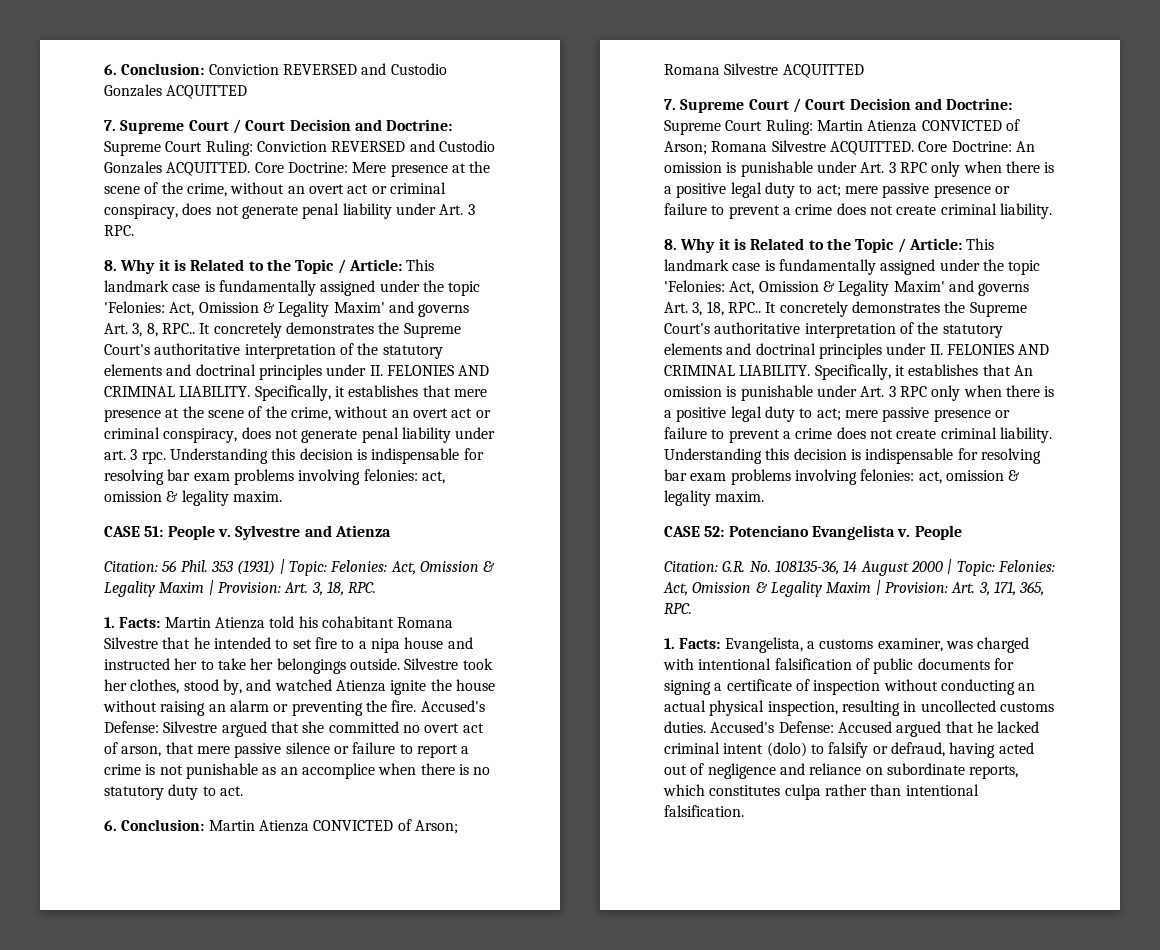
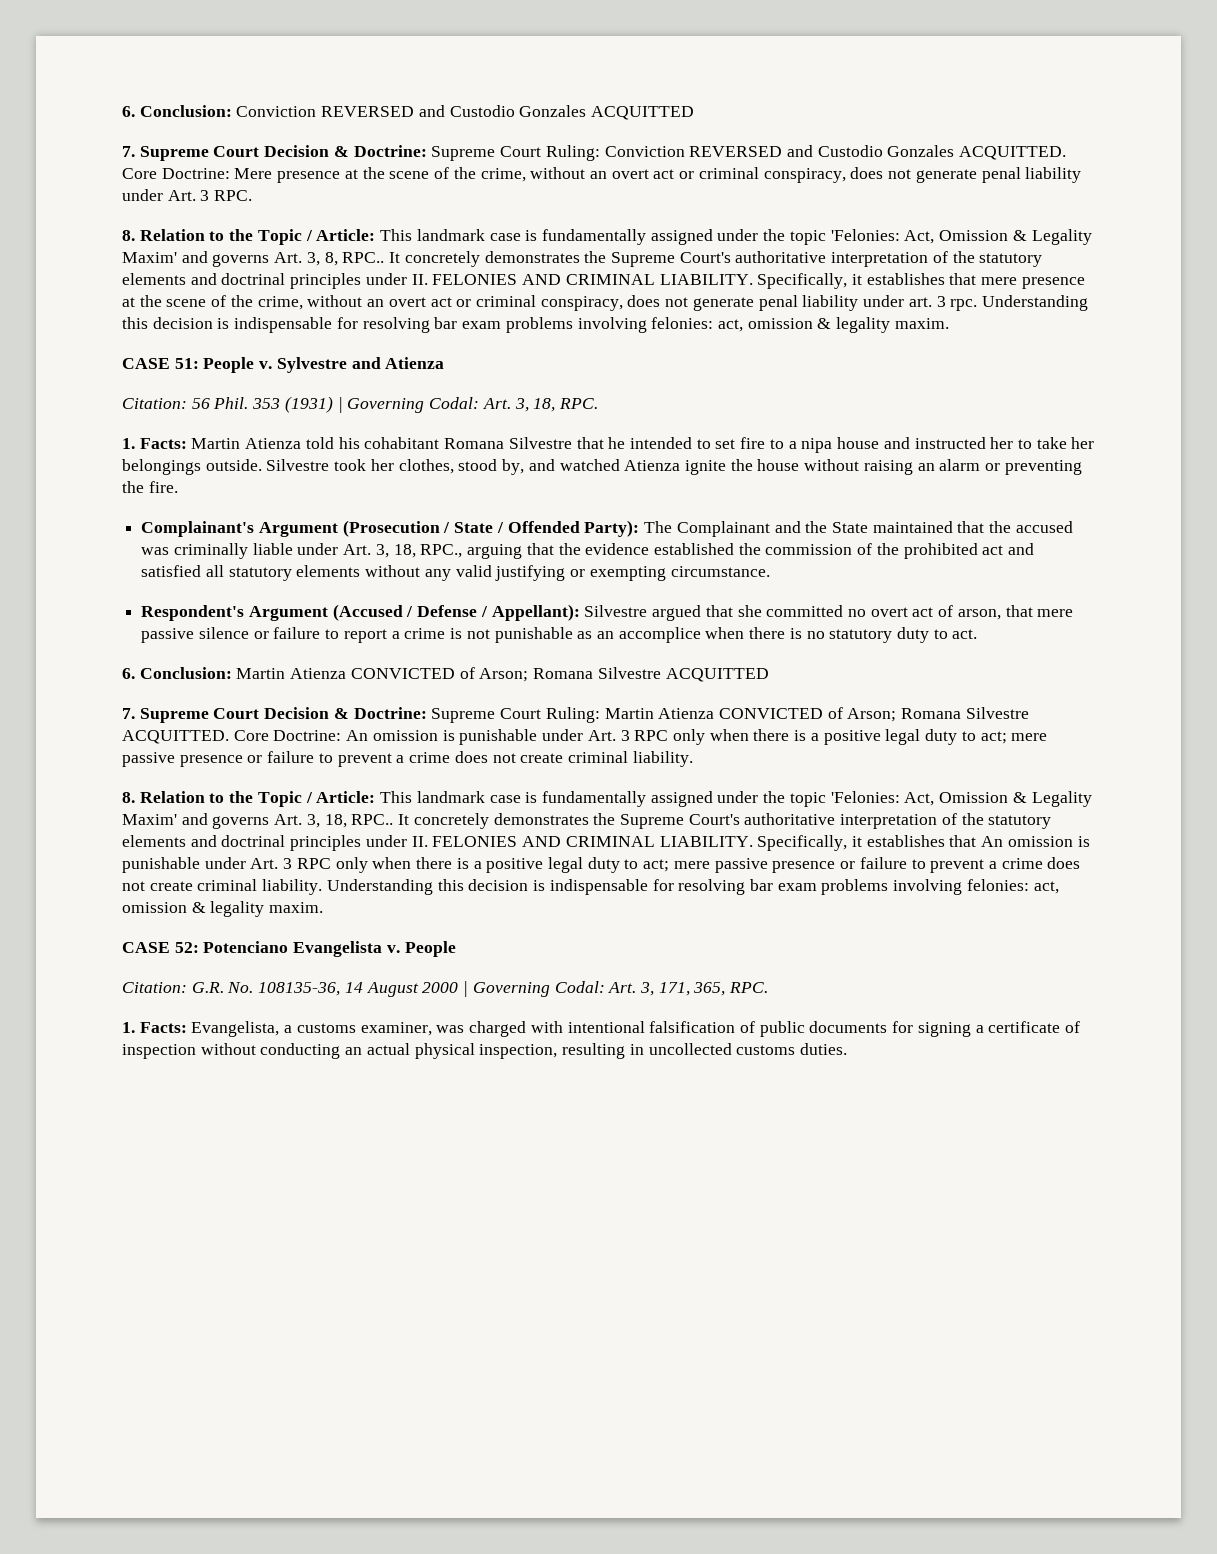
- 7. Supreme Court / Court Decision and Doctrine: Supreme Court Ruling: Conviction REVERSED and Custodio Gonzales ACQUITTED.
+ 7. Supreme Court Decision & Doctrine: Supreme Court Ruling: Conviction REVERSED and Custodio Gonzales ACQUITTED.
- 8. Why it is Related to the Topic / Article: This landmark case is fundamentally assigned under the topic 'Felonies: Act, Omission & Legality Maxim' and governs Art. 3, 8, RPC..
+ 8. Relation to the Topic / Article: This landmark case is fundamentally assigned under the topic 'Felonies: Act, Omission & Legality Maxim' and governs Art. 3, 8, RPC..
- 353 (1931) | Topic: Felonies: Act, Omission & Legality Maxim | Provision: Art. 3, 18, RPC.
+ 353 (1931) | Governing Codal: Art. 3, 18, RPC.
- Silvestre took her clothes, stood by, and watched Atienza ignite the house without raising an alarm or preventing the fire. Accused's Defense: Silvestre argued that she committed no overt act of arson, that mere passive silence or failure to report a crime is not punishable as an accomplice when there is no statutory duty to act.
+ Silvestre took her clothes, stood by, and watched Atienza ignite the house without raising an alarm or preventing the fire.
+ Complainant's Argument (Prosecution / State / Offended Party): The Complainant and the State maintained that the accused was criminally liable under Art. 3, 18, RPC., arguing that the evidence established the commission of the prohibited act and satisfied all statutory elements without any valid justifying or exempting circumstance.
+ Respondent's Argument (Accused / Defense / Appellant): Silvestre argued that she committed no overt act of arson, that mere passive silence or failure to report a crime is not punishable as an accomplice when there is no statutory duty to act.
- 7. Supreme Court / Court Decision and Doctrine: Supreme Court Ruling: Martin Atienza CONVICTED of Arson; Romana Silvestre ACQUITTED.
+ 7. Supreme Court Decision & Doctrine: Supreme Court Ruling: Martin Atienza CONVICTED of Arson; Romana Silvestre ACQUITTED.
- 8. Why it is Related to the Topic / Article: This landmark case is fundamentally assigned under the topic 'Felonies: Act, Omission & Legality Maxim' and governs Art. 3, 18, RPC..
+ 8. Relation to the Topic / Article: This landmark case is fundamentally assigned under the topic 'Felonies: Act, Omission & Legality Maxim' and governs Art. 3, 18, RPC..
- Citation: G.R. No. 108135-36, 14 August 2000 | Topic: Felonies: Act, Omission & Legality Maxim | Provision: Art. 3, 171, 365, RPC.
+ Citation: G.R. No. 108135-36, 14 August 2000 | Governing Codal: Art. 3, 171, 365, RPC.
- Accused's Defense: Accused argued that he lacked criminal intent (dolo) to falsify or defraud, having acted out of negligence and reliance on subordinate reports, which constitutes culpa rather than intentional falsification.

